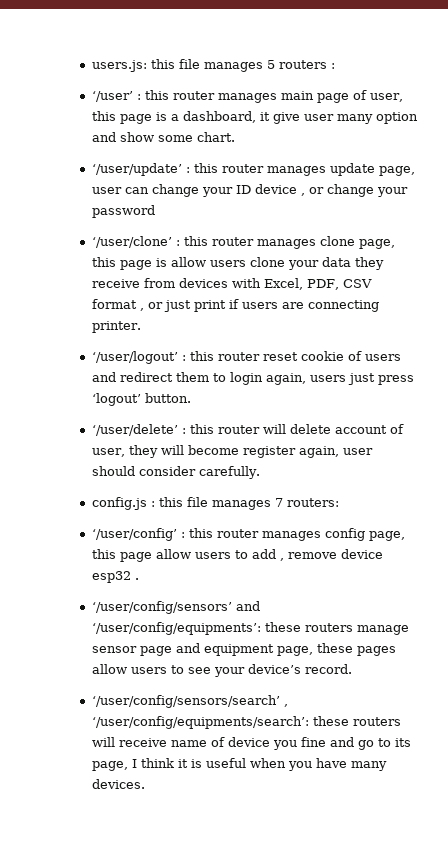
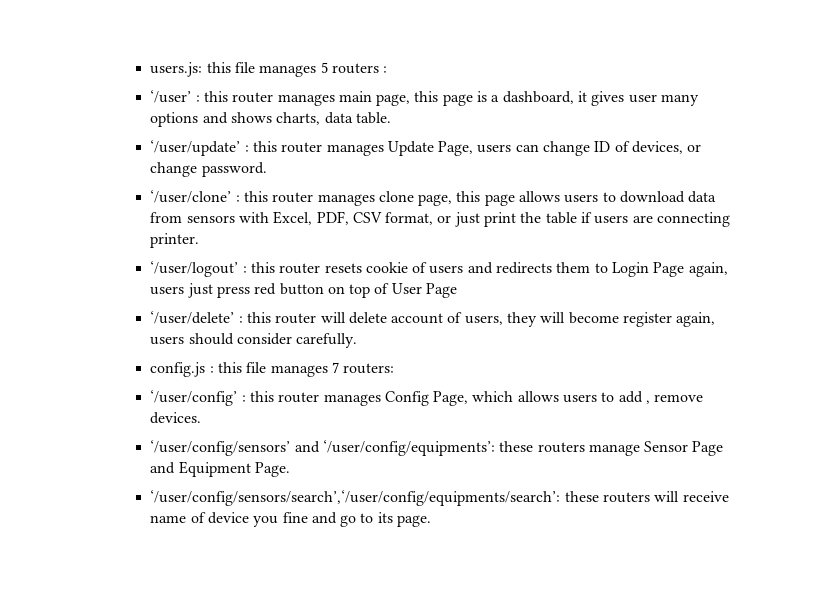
- ‘/user’ : this router manages main page of user, this page is a dashboard, it give user many option and show some chart.
+ ‘/user’ : this router manages main page, this page is a dashboard, it gives user many options and shows charts, data table.
- ‘/user/update’ : this router manages update page, user can change your ID device , or change your password
+ ‘/user/update’ : this router manages Update Page, users can change ID of devices, or change password.
- ‘/user/clone’ : this router manages clone page, this page is allow users clone your data they receive from devices with Excel, PDF, CSV format , or just print if users are connecting printer.
+ ‘/user/clone’ : this router manages clone page, this page allows users to download data from sensors with Excel, PDF, CSV format, or just print the table if users are connecting printer.
- ‘/user/logout’ : this router reset cookie of users and redirect them to login again, users just press ‘logout’ button.
+ ‘/user/logout’ : this router resets cookie of users and redirects them to Login Page again, users just press red button on top of User Page
- ‘/user/delete’ : this router will delete account of user, they will become register again, user should consider carefully.
+ ‘/user/delete’ : this router will delete account of users, they will become register again, users should consider carefully.
- ‘/user/config’ : this router manages config page, this page allow users to add , remove device esp32 .
+ ‘/user/config’ : this router manages Config Page, which allows users to add , remove devices.
- ‘/user/config/sensors’ and ‘/user/config/equipments’: these routers manage sensor page and equipment page, these pages allow users to see your device’s record.
- ‘/user/config/sensors/search’ , ‘/user/config/equipments/search’: these routers will receive name of device you fine and go to its page, I think it is useful when you have many devices.
+ ‘/user/config/sensors’ and ‘/user/config/equipments’: these routers manage Sensor Page and Equipment Page.
+ ‘/user/config/sensors/search’,‘/user/config/equipments/search’: these routers will receive name of device you fine and go to its page.

